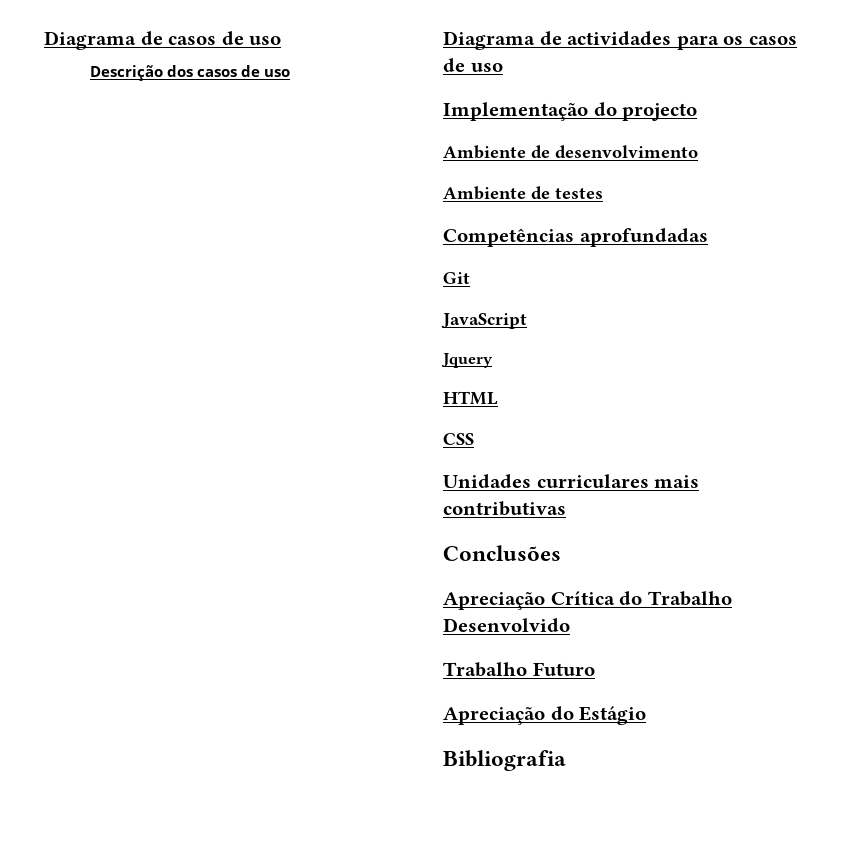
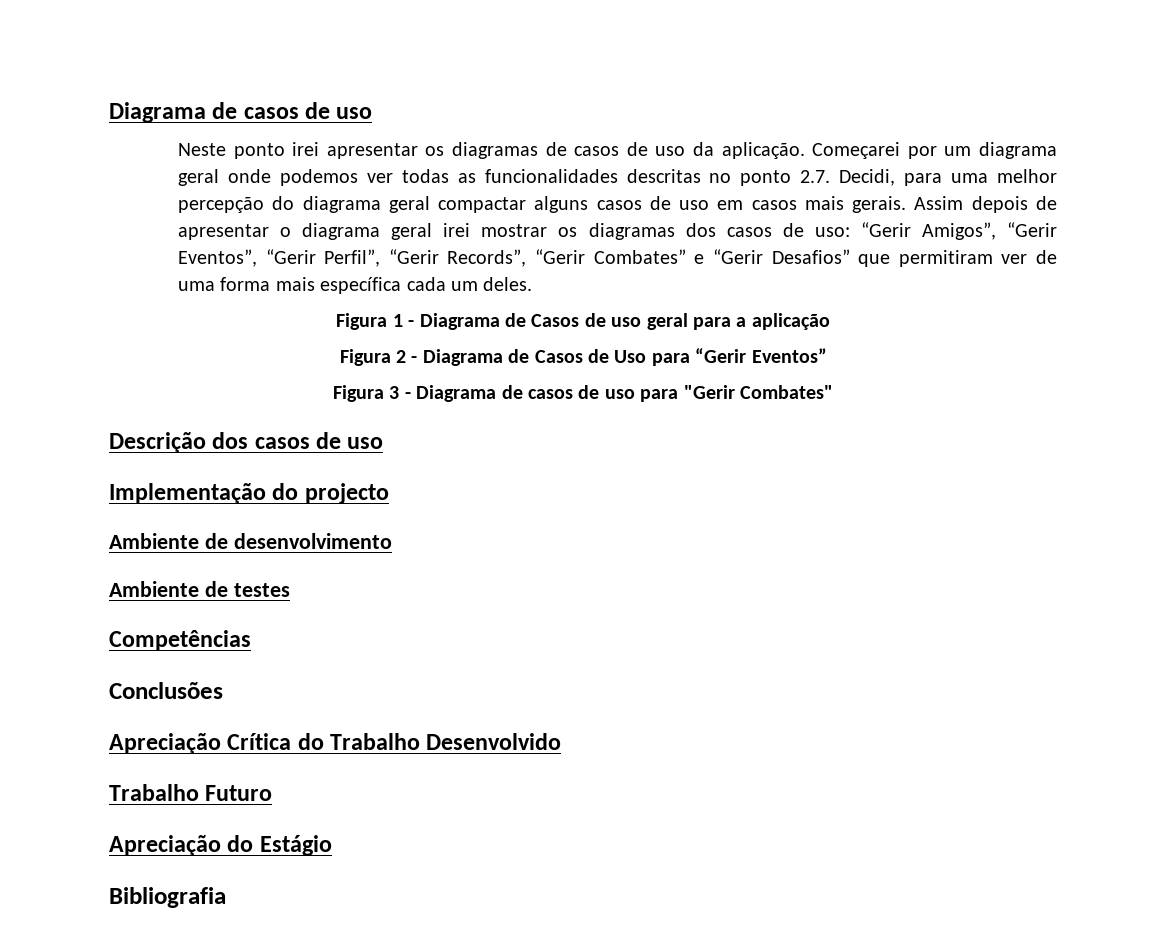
+ Neste ponto irei apresentar os diagramas de casos de uso da aplicação. Começarei por um diagrama geral onde podemos ver todas as funcionalidades descritas no ponto 2.7. Decidi, para uma melhor percepção do diagrama geral compactar alguns casos de uso em casos mais gerais. Assim depois de apresentar o diagrama geral irei mostrar os diagramas dos casos de uso: “Gerir Amigos”, “Gerir Eventos”, “Gerir Perfil”, “Gerir Records”, “Gerir Combates” e “Gerir Desafios” que permitiram ver de uma forma mais específica cada um deles.
+ Figura 1 - Diagrama de Casos de uso geral para a aplicação
+ Figura 2 - Diagrama de Casos de Uso para “Gerir Eventos”
+ Figura 3 - Diagrama de casos de uso para "Gerir Combates"
  Descrição dos casos de uso
- Diagrama de actividades para os casos de uso
- Competências aprofundadas
- Git
- JavaScript
- Jquery
- HTML
- CSS
- Unidades curriculares mais contributivas
+ Competências

